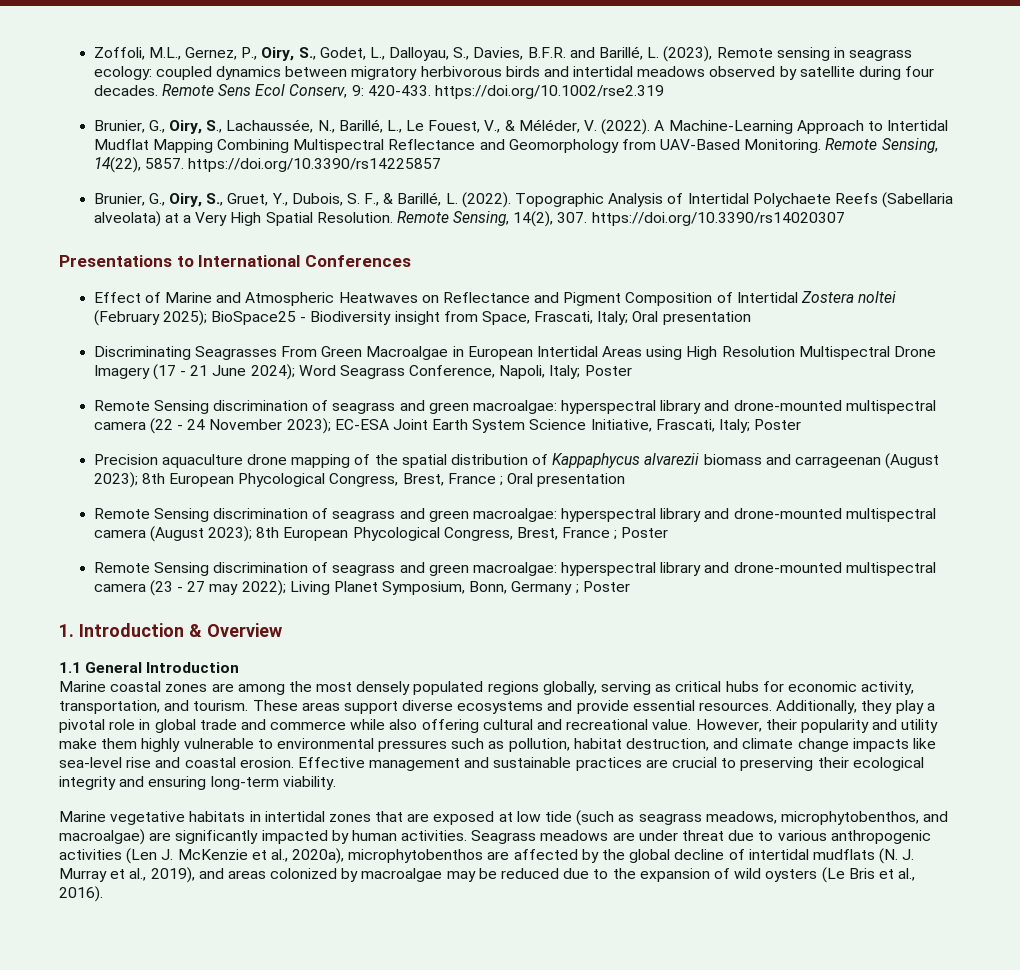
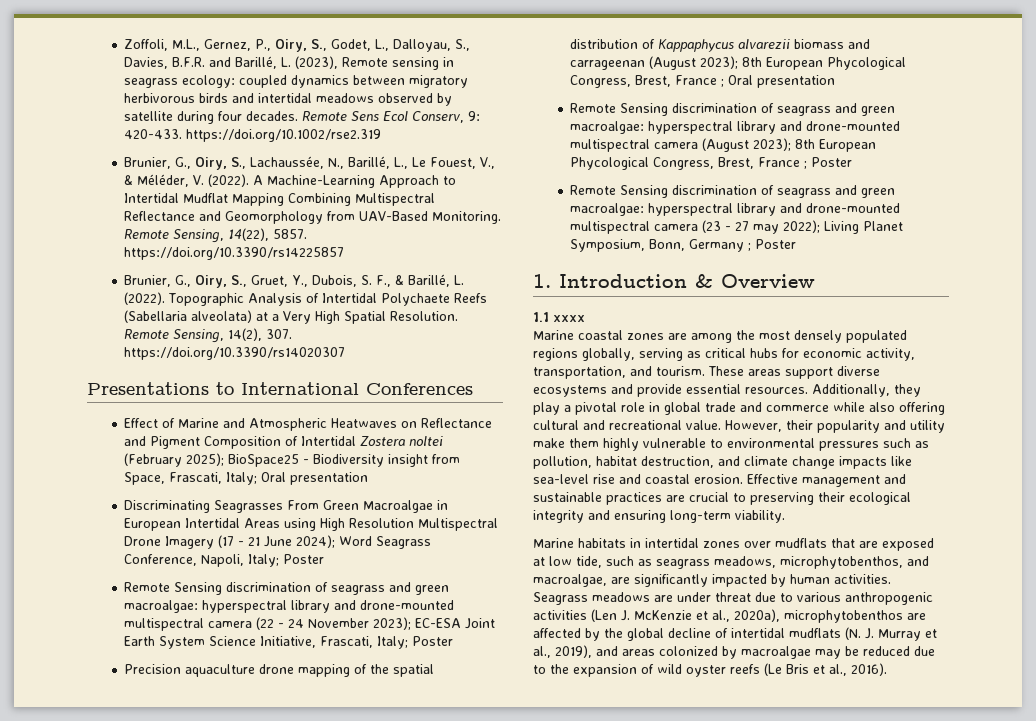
- 1.1 General Introduction
+ 1.1 xxxx
- Marine vegetative habitats in intertidal zones that are exposed at low tide (such as seagrass meadows, microphytobenthos, and macroalgae) are significantly impacted by human activities.
+ Marine habitats in intertidal zones over mudflats that are exposed at low tide, such as seagrass meadows, microphytobenthos, and macroalgae, are significantly impacted by human activities.
- Seagrass meadows are under threat due to various anthropogenic activities (Len J. McKenzie et al., 2020a), microphytobenthos are affected by the global decline of intertidal mudflats (N. J. Murray et al., 2019), and areas colonized by macroalgae may be reduced due to the expansion of wild oysters (Le Bris et al., 2016).
+ Seagrass meadows are under threat due to various anthropogenic activities (Len J. McKenzie et al., 2020a), microphytobenthos are affected by the global decline of intertidal mudflats (N. J. Murray et al., 2019), and areas colonized by macroalgae may be reduced due to the expansion of wild oyster reefs (Le Bris et al., 2016).

